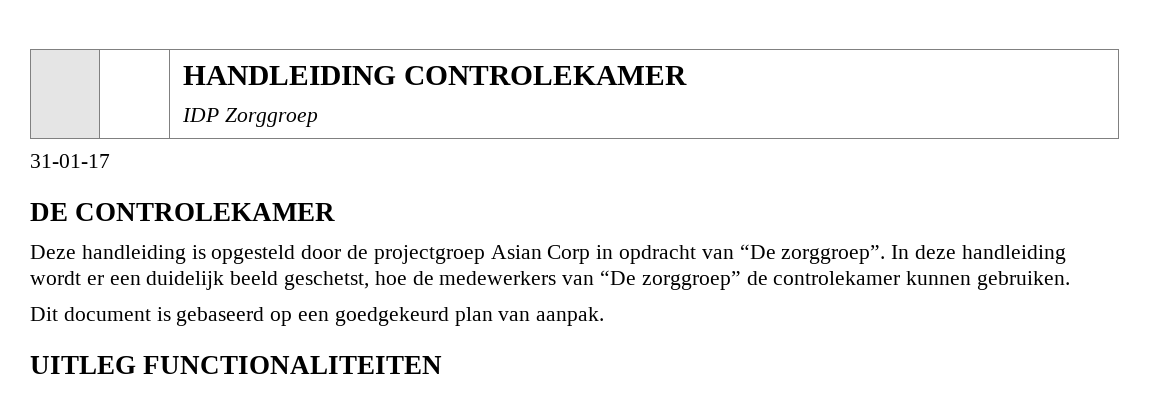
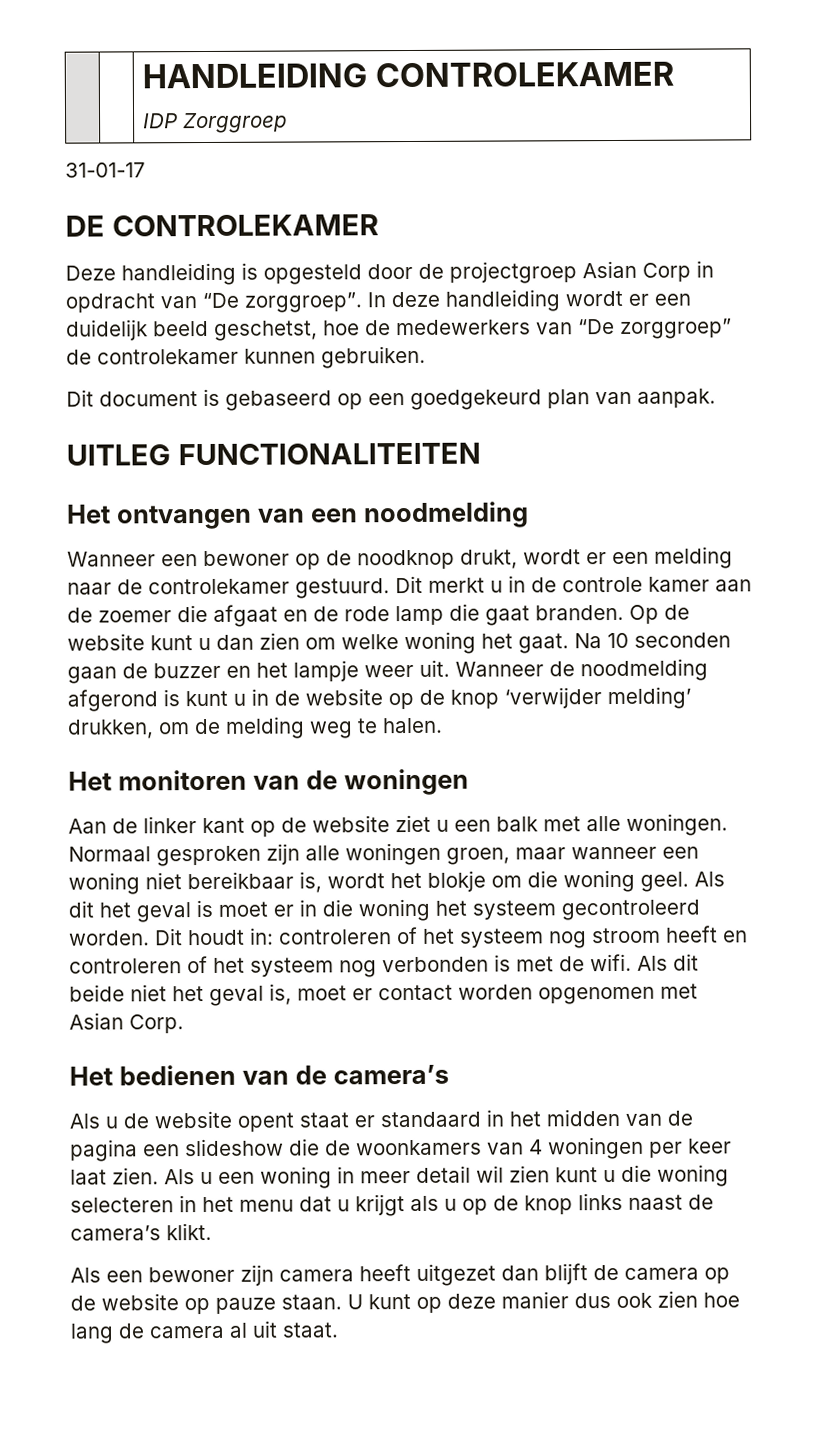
+ Het ontvangen van een noodmelding
+ Wanneer een bewoner op de noodknop drukt, wordt er een melding naar de controlekamer gestuurd. Dit merkt u in de controle kamer aan de zoemer die afgaat en de rode lamp die gaat branden. Op de website kunt u dan zien om welke woning het gaat. Na 10 seconden gaan de buzzer en het lampje weer uit. Wanneer de noodmelding afgerond is kunt u in de website op de knop ‘verwijder melding’ drukken, om de melding weg te halen.
+ Het monitoren van de woningen
+ Aan de linker kant op de website ziet u een balk met alle woningen. Normaal gesproken zijn alle woningen groen, maar wanneer een woning niet bereikbaar is, wordt het blokje om die woning geel. Als dit het geval is moet er in die woning het systeem gecontroleerd worden. Dit houdt in: controleren of het systeem nog stroom heeft en controleren of het systeem nog verbonden is met de wifi. Als dit beide niet het geval is, moet er contact worden opgenomen met Asian Corp.
+ Het bedienen van de camera’s
+ Als u de website opent staat er standaard in het midden van de pagina een slideshow die de woonkamers van 4 woningen per keer laat zien. Als u een woning in meer detail wil zien kunt u die woning selecteren in het menu dat u krijgt als u op de knop links naast de camera’s klikt.
+ Als een bewoner zijn camera heeft uitgezet dan blijft de camera op de website op pauze staan. U kunt op deze manier dus ook zien hoe lang de camera al uit staat.

